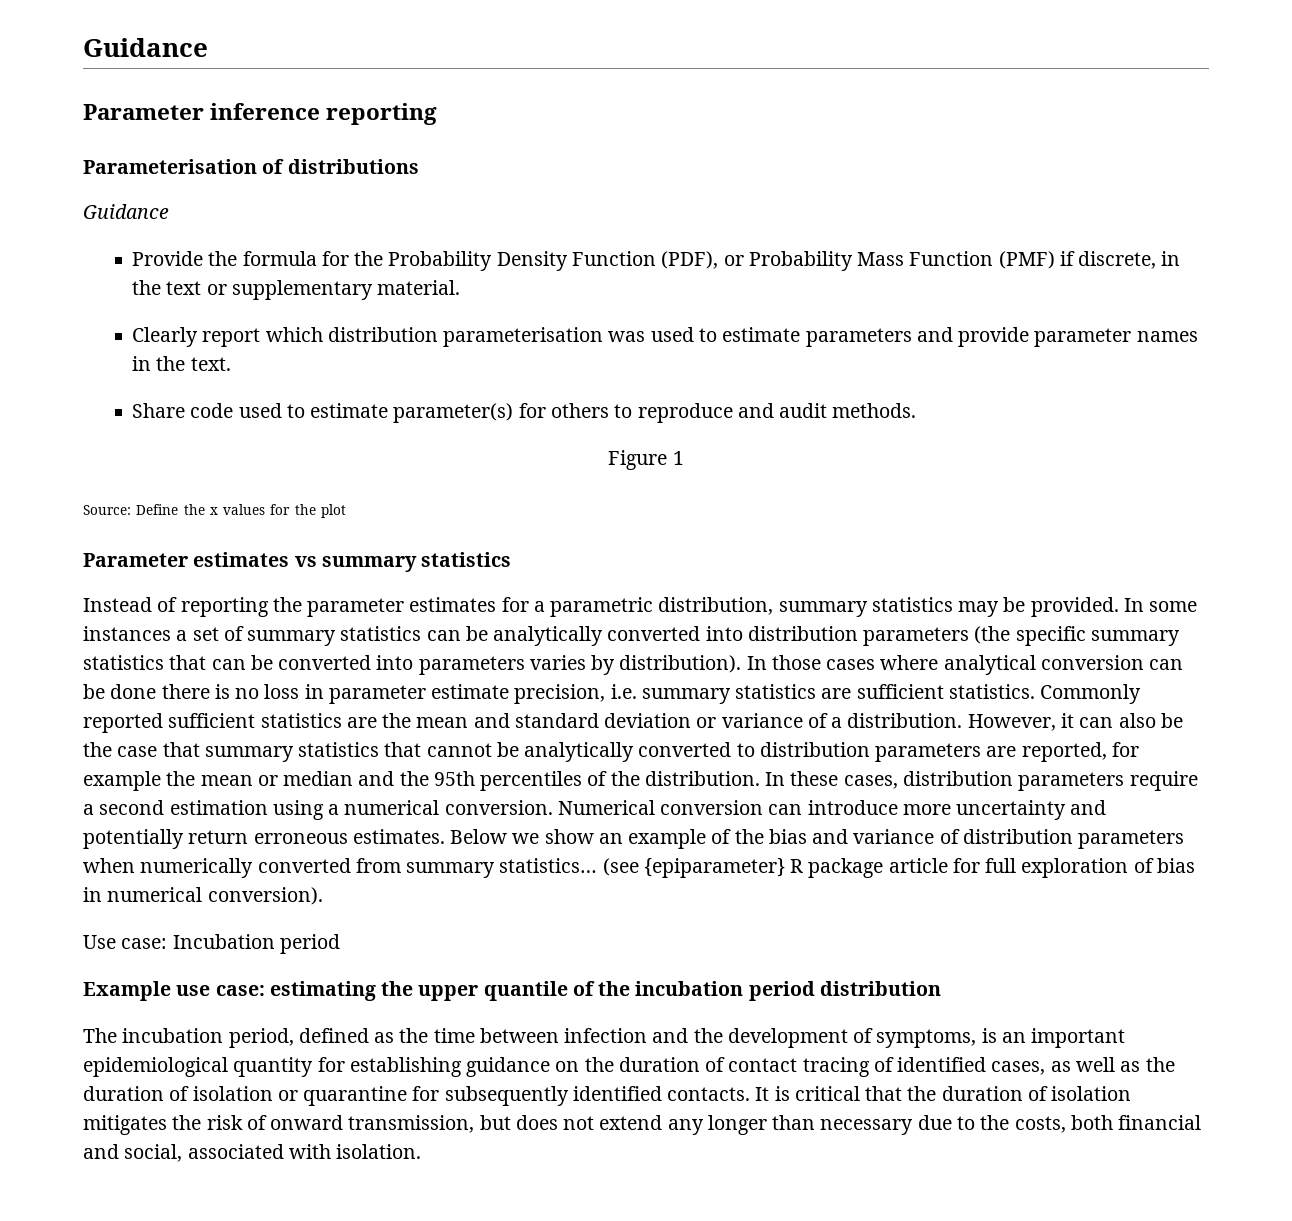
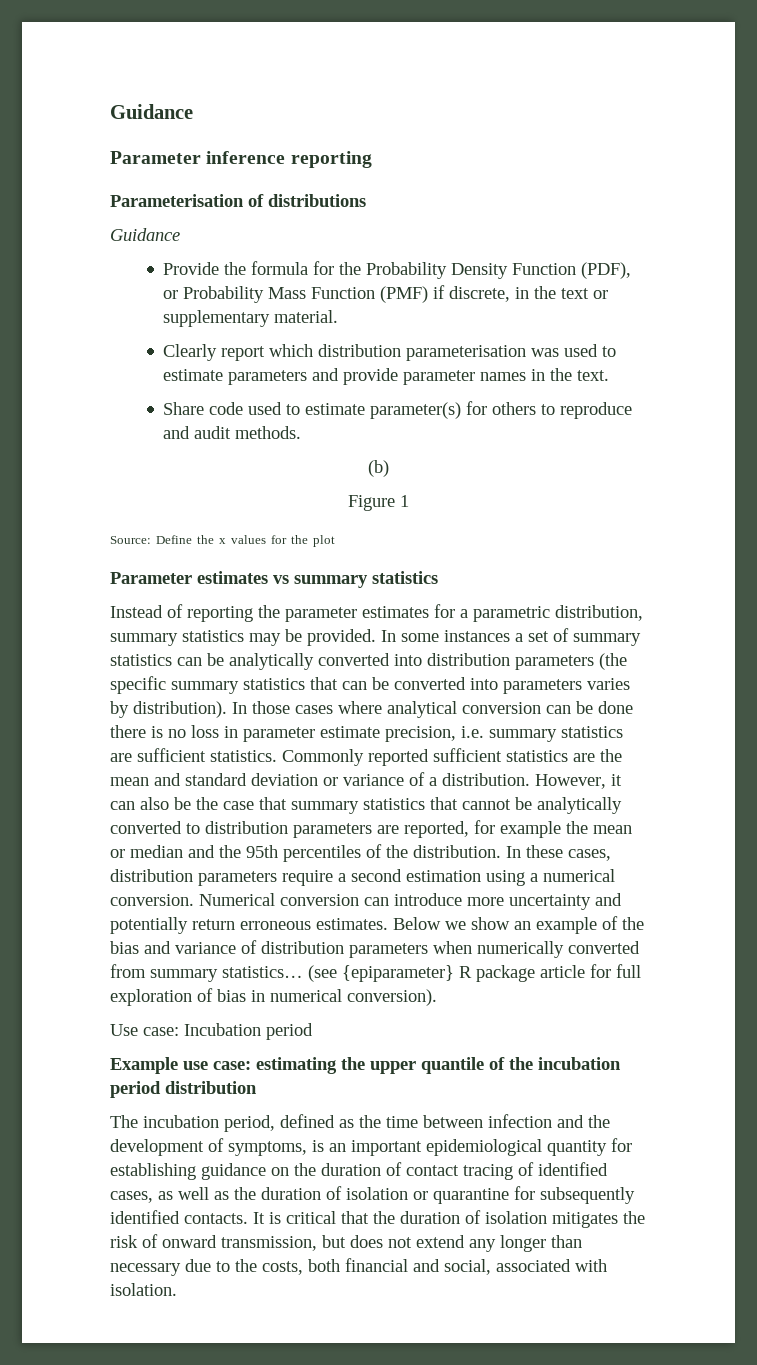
+ (b)

